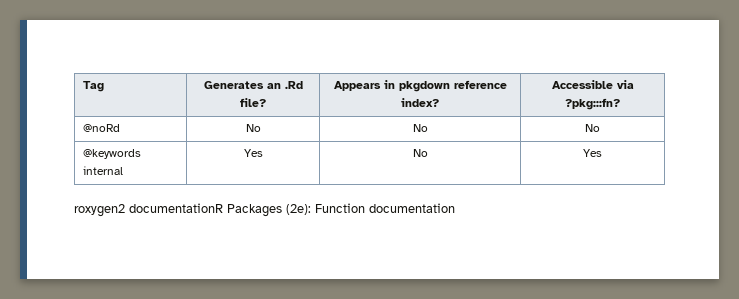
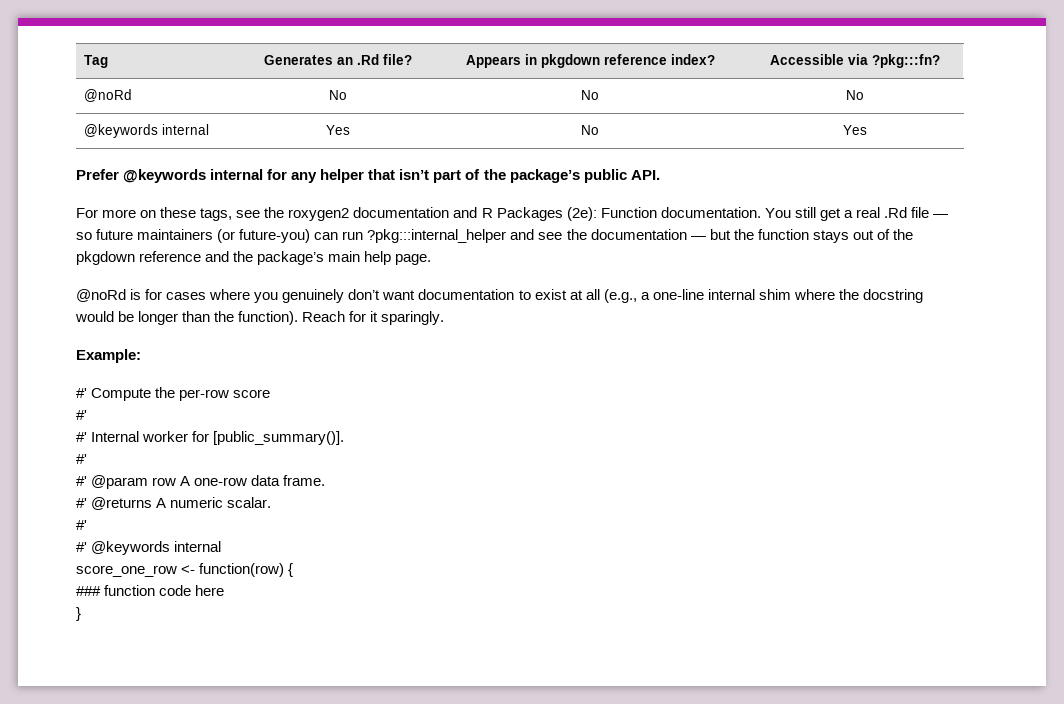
- roxygen2 documentationR Packages (2e): Function documentation
+ Prefer @keywords internal for any helper that isn’t part of the package’s public API.
+ For more on these tags, see the roxygen2 documentation and R Packages (2e): Function documentation. You still get a real .Rd file — so future maintainers (or future-you) can run ?pkg:::internal_helper and see the documentation — but the function stays out of the pkgdown reference and the package’s main help page.
+ @noRd is for cases where you genuinely don’t want documentation to exist at all (e.g., a one-line internal shim where the docstring would be longer than the function). Reach for it sparingly.
+ Example:
+ #' Compute the per-row score
+ #'
+ #' Internal worker for [public_summary()].
+ #'
+ #' @param row A one-row data frame.
+ #' @returns A numeric scalar.
+ #'
+ #' @keywords internal
+ score_one_row <- function(row) {
+ ### function code here
+ }

